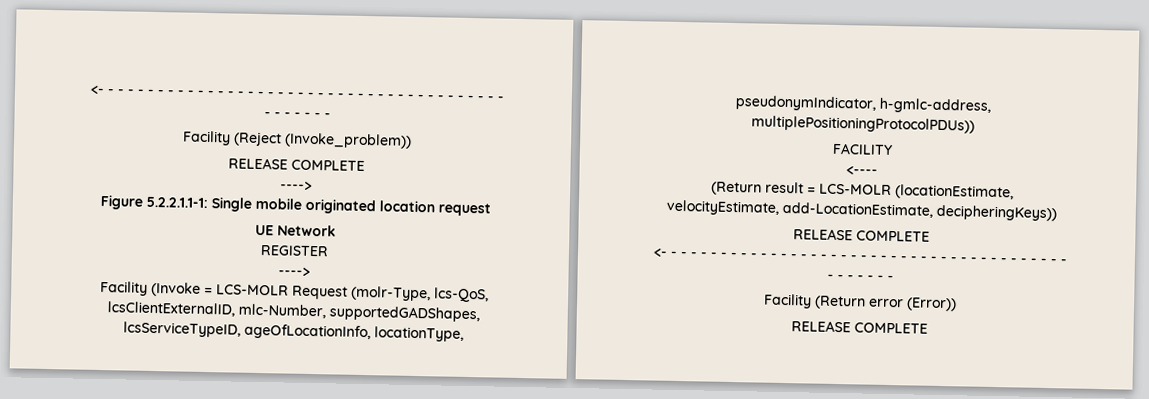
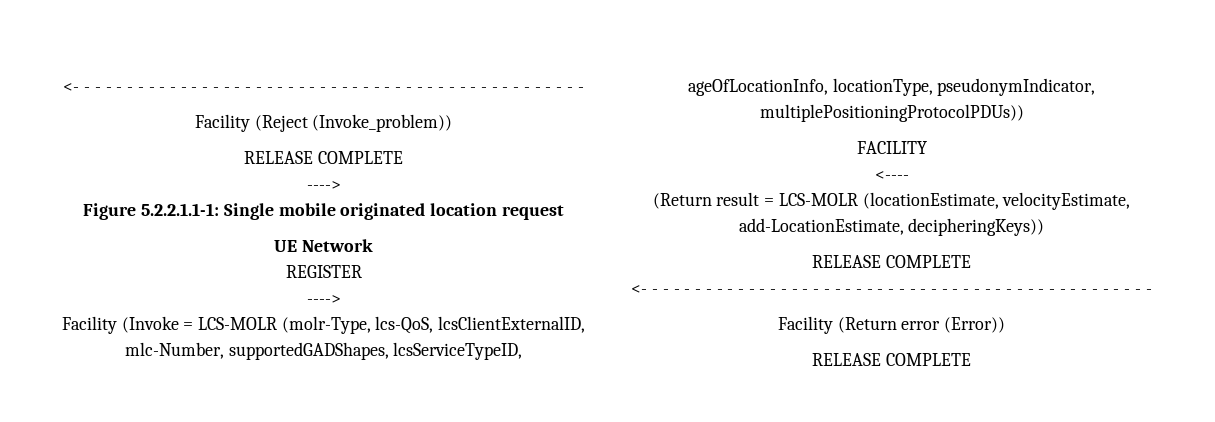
- Facility (Invoke = LCS-MOLR Request (molr-Type, lcs-QoS, lcsClientExternalID, mlc-Number, supportedGADShapes, lcsServiceTypeID, ageOfLocationInfo, locationType, pseudonymIndicator, h-gmlc-address, multiplePositioningProtocolPDUs))
+ Facility (Invoke = LCS-MOLR (molr-Type, lcs-QoS, lcsClientExternalID, mlc-Number, supportedGADShapes, lcsServiceTypeID, ageOfLocationInfo, locationType, pseudonymIndicator, multiplePositioningProtocolPDUs))

